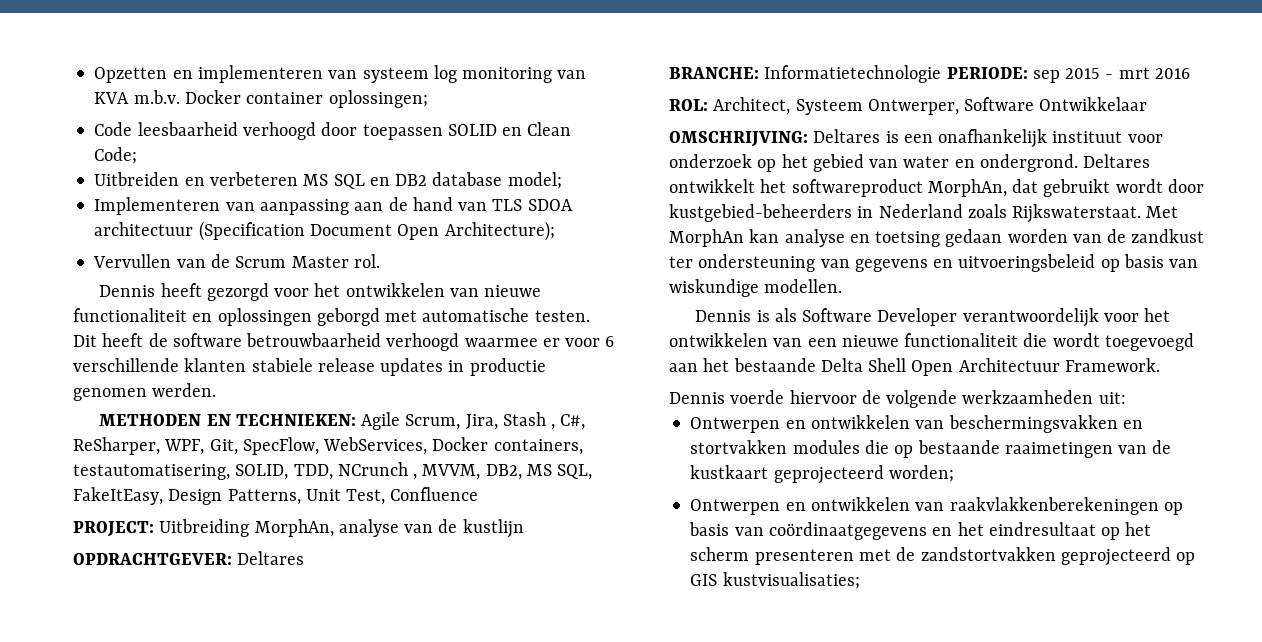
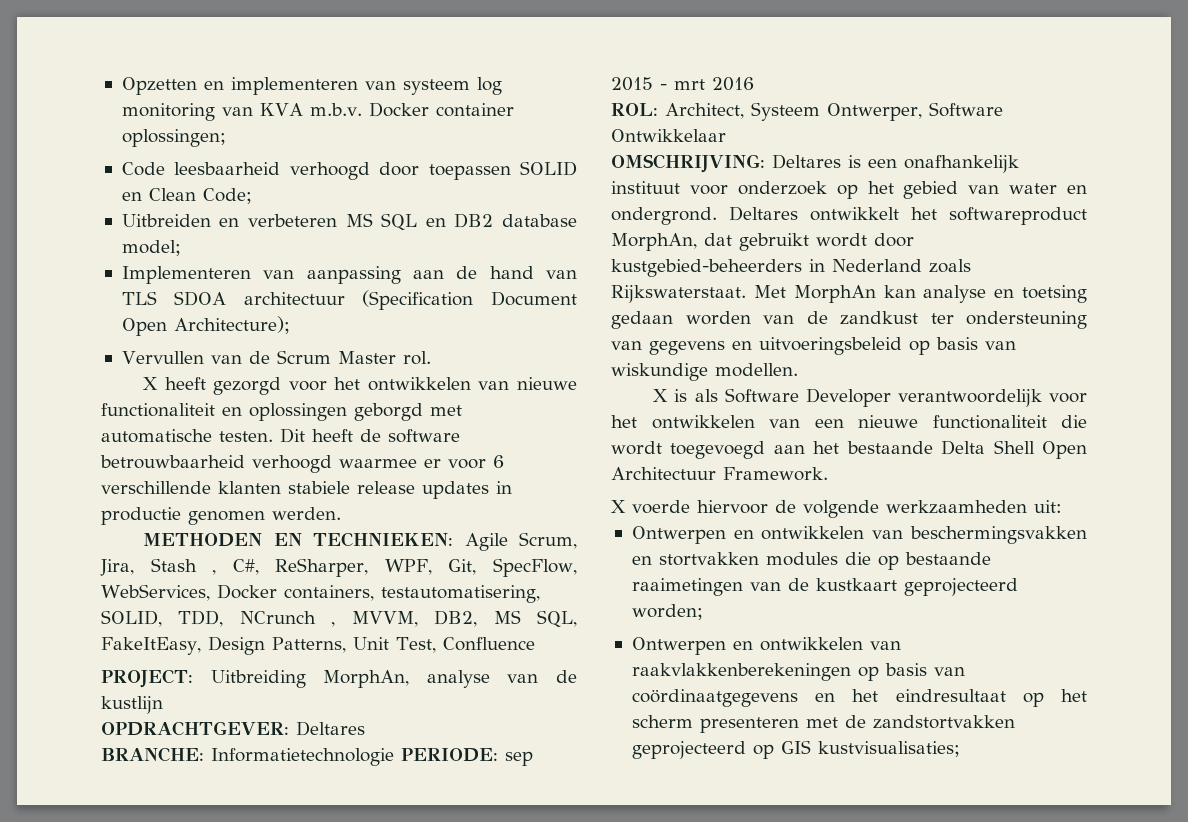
- Dennis heeft gezorgd voor het ontwikkelen van nieuwe functionaliteit en oplossingen geborgd met automatische testen.
+ X heeft gezorgd voor het ontwikkelen van nieuwe functionaliteit en oplossingen geborgd met automatische testen.
- Dennis is als Software Developer verantwoordelijk voor het ontwikkelen van een nieuwe functionaliteit die wordt toegevoegd aan het bestaande Delta Shell Open Architectuur Framework.
+ X is als Software Developer verantwoordelijk voor het ontwikkelen van een nieuwe functionaliteit die wordt toegevoegd aan het bestaande Delta Shell Open Architectuur Framework.
- Dennis voerde hiervoor de volgende werkzaamheden uit:
+ X voerde hiervoor de volgende werkzaamheden uit:

